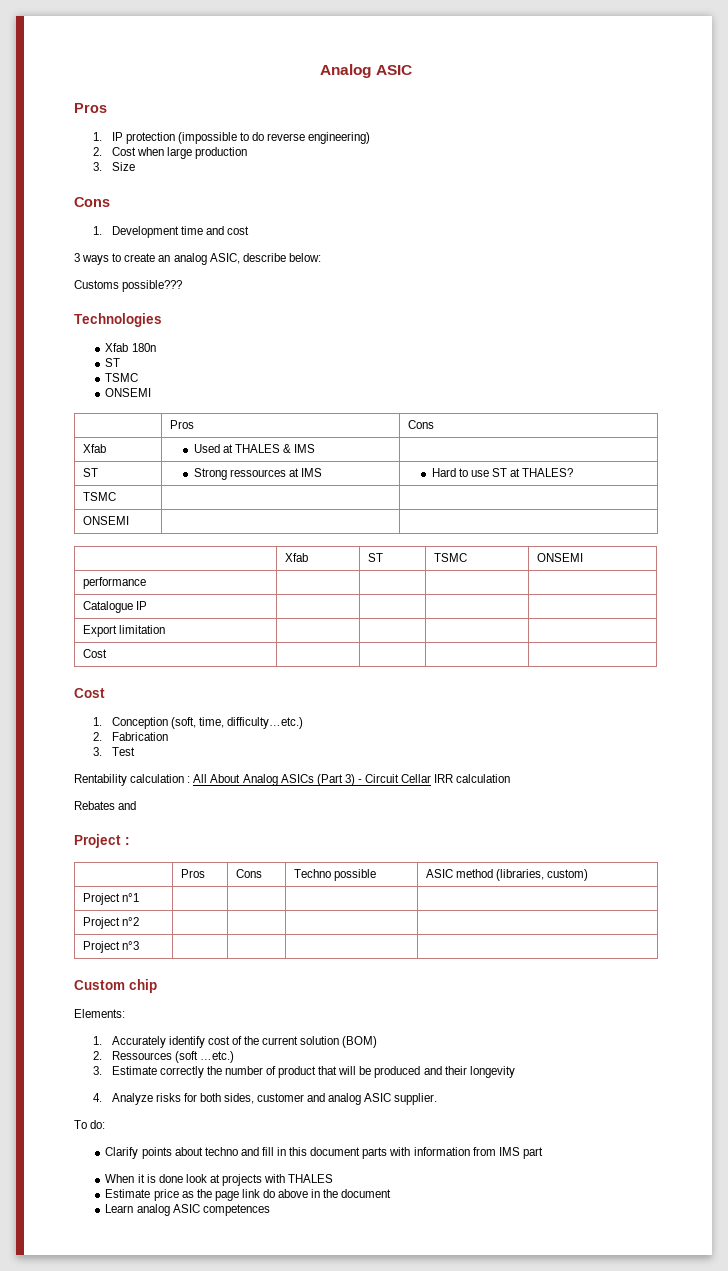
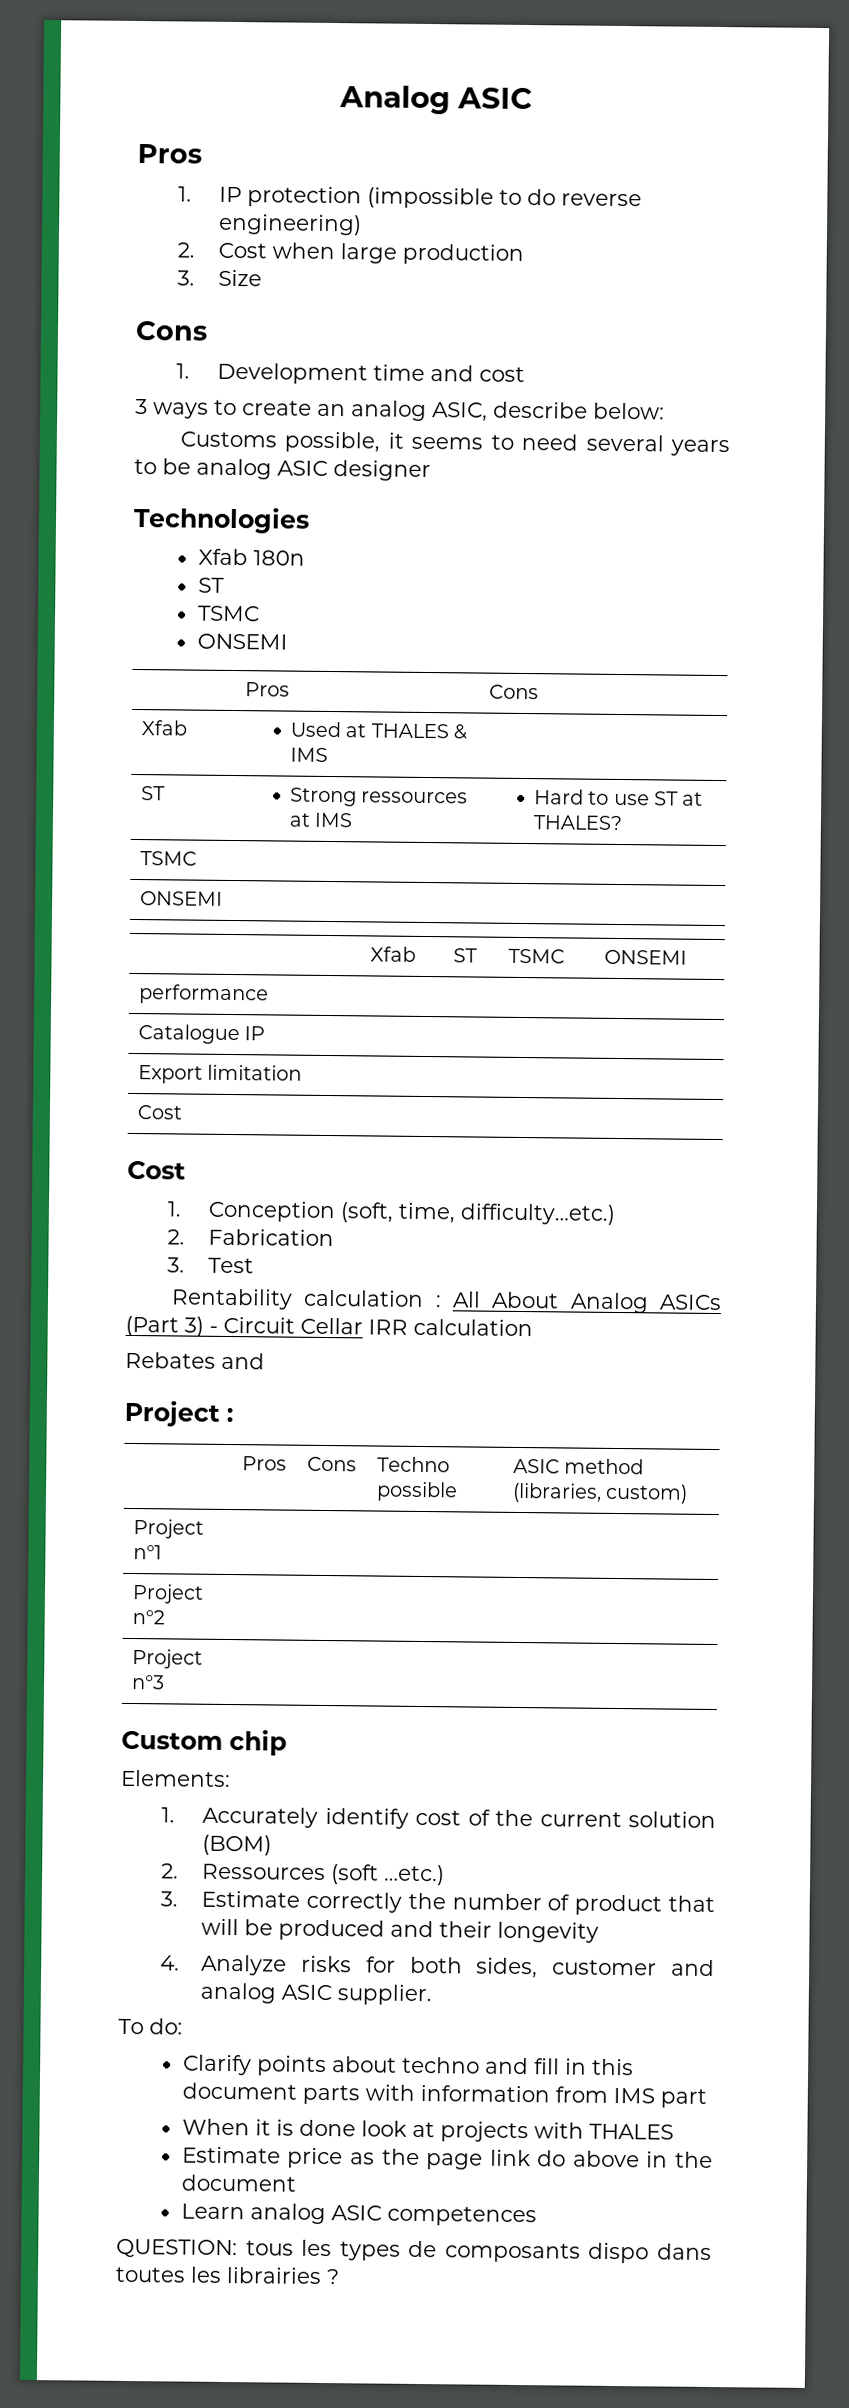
- Customs possible???
+ Customs possible, it seems to need several years to be analog ASIC designer
+ QUESTION: tous les types de composants dispo dans toutes les librairies ?

